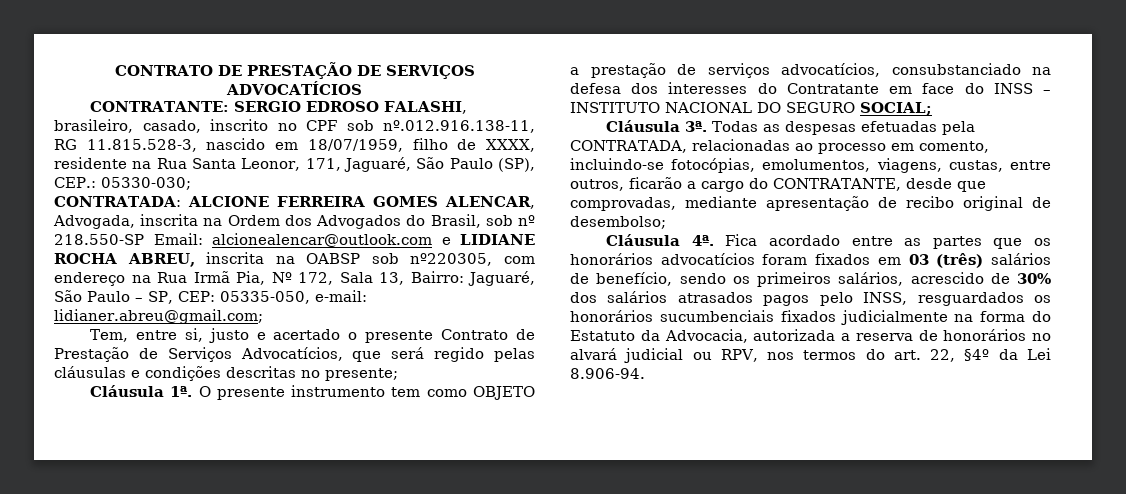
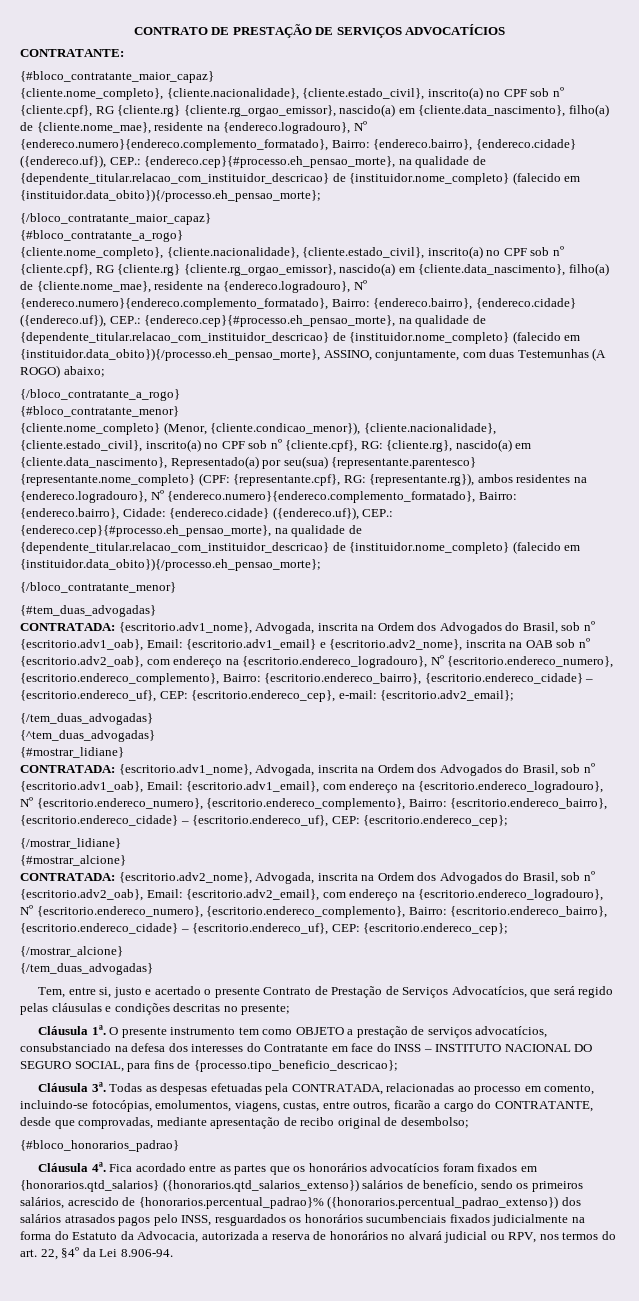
- CONTRATANTE: SERGIO EDROSO FALASHI, brasileiro, casado, inscrito no CPF sob nº.012.916.138-11, RG 11.815.528-3, nascido em 18/07/1959, filho de XXXX, residente na Rua Santa Leonor, 171, Jaguaré, São Paulo (SP), CEP.: 05330-030;
- CONTRATADA: ALCIONE FERREIRA GOMES ALENCAR, Advogada, inscrita na Ordem dos Advogados do Brasil, sob nº 218.550-SP Email: alcionealencar@outlook.com e LIDIANE ROCHA ABREU, inscrita na OABSP sob nº220305, com endereço na Rua Irmã Pia, Nº 172, Sala 13, Bairro: Jaguaré, São Paulo – SP, CEP: 05335-050, e-mail: lidianer.abreu@gmail.com;
+ CONTRATANTE:
+ {#bloco_contratante_maior_capaz}
+ {cliente.nome_completo}, {cliente.nacionalidade}, {cliente.estado_civil}, inscrito(a) no CPF sob nº {cliente.cpf}, RG {cliente.rg} {cliente.rg_orgao_emissor}, nascido(a) em {cliente.data_nascimento}, filho(a) de {cliente.nome_mae}, residente na {endereco.logradouro}, Nº {endereco.numero}{endereco.complemento_formatado}, Bairro: {endereco.bairro}, {endereco.cidade} ({endereco.uf}), CEP.: {endereco.cep}{#processo.eh_pensao_morte}, na qualidade de {dependente_titular.relacao_com_instituidor_descricao} de {instituidor.nome_completo} (falecido em {instituidor.data_obito}){/processo.eh_pensao_morte};
+ {/bloco_contratante_maior_capaz}
+ {#bloco_contratante_a_rogo}
+ {cliente.nome_completo}, {cliente.nacionalidade}, {cliente.estado_civil}, inscrito(a) no CPF sob nº {cliente.cpf}, RG {cliente.rg} {cliente.rg_orgao_emissor}, nascido(a) em {cliente.data_nascimento}, filho(a) de {cliente.nome_mae}, residente na {endereco.logradouro}, Nº {endereco.numero}{endereco.complemento_formatado}, Bairro: {endereco.bairro}, {endereco.cidade} ({endereco.uf}), CEP.: {endereco.cep}{#processo.eh_pensao_morte}, na qualidade de {dependente_titular.relacao_com_instituidor_descricao} de {instituidor.nome_completo} (falecido em {instituidor.data_obito}){/processo.eh_pensao_morte}, ASSINO, conjuntamente, com duas Testemunhas (A ROGO) abaixo;
+ {/bloco_contratante_a_rogo}
+ {#bloco_contratante_menor}
+ {cliente.nome_completo} (Menor, {cliente.condicao_menor}), {cliente.nacionalidade}, {cliente.estado_civil}, inscrito(a) no CPF sob nº {cliente.cpf}, RG: {cliente.rg}, nascido(a) em {cliente.data_nascimento}, Representado(a) por seu(sua) {representante.parentesco} {representante.nome_completo} (CPF: {representante.cpf}, RG: {representante.rg}), ambos residentes na {endereco.logradouro}, Nº {endereco.numero}{endereco.complemento_formatado}, Bairro: {endereco.bairro}, Cidade: {endereco.cidade} ({endereco.uf}), CEP.: {endereco.cep}{#processo.eh_pensao_morte}, na qualidade de {dependente_titular.relacao_com_instituidor_descricao} de {instituidor.nome_completo} (falecido em {instituidor.data_obito}){/processo.eh_pensao_morte};
+ {/bloco_contratante_menor}
+ {#tem_duas_advogadas}
+ CONTRATADA: {escritorio.adv1_nome}, Advogada, inscrita na Ordem dos Advogados do Brasil, sob nº {escritorio.adv1_oab}, Email: {escritorio.adv1_email} e {escritorio.adv2_nome}, inscrita na OAB sob nº {escritorio.adv2_oab}, com endereço na {escritorio.endereco_logradouro}, Nº {escritorio.endereco_numero}, {escritorio.endereco_complemento}, Bairro: {escritorio.endereco_bairro}, {escritorio.endereco_cidade} – {escritorio.endereco_uf}, CEP: {escritorio.endereco_cep}, e-mail: {escritorio.adv2_email};
+ {/tem_duas_advogadas}
+ {^tem_duas_advogadas}
+ {#mostrar_lidiane}
+ CONTRATADA: {escritorio.adv1_nome}, Advogada, inscrita na Ordem dos Advogados do Brasil, sob nº {escritorio.adv1_oab}, Email: {escritorio.adv1_email}, com endereço na {escritorio.endereco_logradouro}, Nº {escritorio.endereco_numero}, {escritorio.endereco_complemento}, Bairro: {escritorio.endereco_bairro}, {escritorio.endereco_cidade} – {escritorio.endereco_uf}, CEP: {escritorio.endereco_cep};
+ {/mostrar_lidiane}
+ {#mostrar_alcione}
+ CONTRATADA: {escritorio.adv2_nome}, Advogada, inscrita na Ordem dos Advogados do Brasil, sob nº {escritorio.adv2_oab}, Email: {escritorio.adv2_email}, com endereço na {escritorio.endereco_logradouro}, Nº {escritorio.endereco_numero}, {escritorio.endereco_complemento}, Bairro: {escritorio.endereco_bairro}, {escritorio.endereco_cidade} – {escritorio.endereco_uf}, CEP: {escritorio.endereco_cep};
+ {/mostrar_alcione}
+ {/tem_duas_advogadas}
- O presente instrumento tem como OBJETO a prestação de serviços advocatícios, consubstanciado na defesa dos interesses do Contratante em face do INSS – INSTITUTO NACIONAL DO SEGURO SOCIAL;
+ O presente instrumento tem como OBJETO a prestação de serviços advocatícios, consubstanciado na defesa dos interesses do Contratante em face do INSS – INSTITUTO NACIONAL DO SEGURO SOCIAL, para fins de {processo.tipo_beneficio_descricao};
+ {#bloco_honorarios_padrao}
- Fica acordado entre as partes que os honorários advocatícios foram fixados em 03 (três) salários de benefício, sendo os primeiros salários, acrescido de 30% dos salários atrasados pagos pelo INSS, resguardados os honorários sucumbenciais fixados judicialmente na forma do Estatuto da Advocacia, autorizada a reserva de honorários no alvará judicial ou RPV, nos termos do art. 22, §4º da Lei 8.906-94.
+ Fica acordado entre as partes que os honorários advocatícios foram fixados em {honorarios.qtd_salarios} ({honorarios.qtd_salarios_extenso}) salários de benefício, sendo os primeiros salários, acrescido de {honorarios.percentual_padrao}% ({honorarios.percentual_padrao_extenso}) dos salários atrasados pagos pelo INSS, resguardados os honorários sucumbenciais fixados judicialmente na forma do Estatuto da Advocacia, autorizada a reserva de honorários no alvará judicial ou RPV, nos termos do art. 22, §4º da Lei 8.906-94.

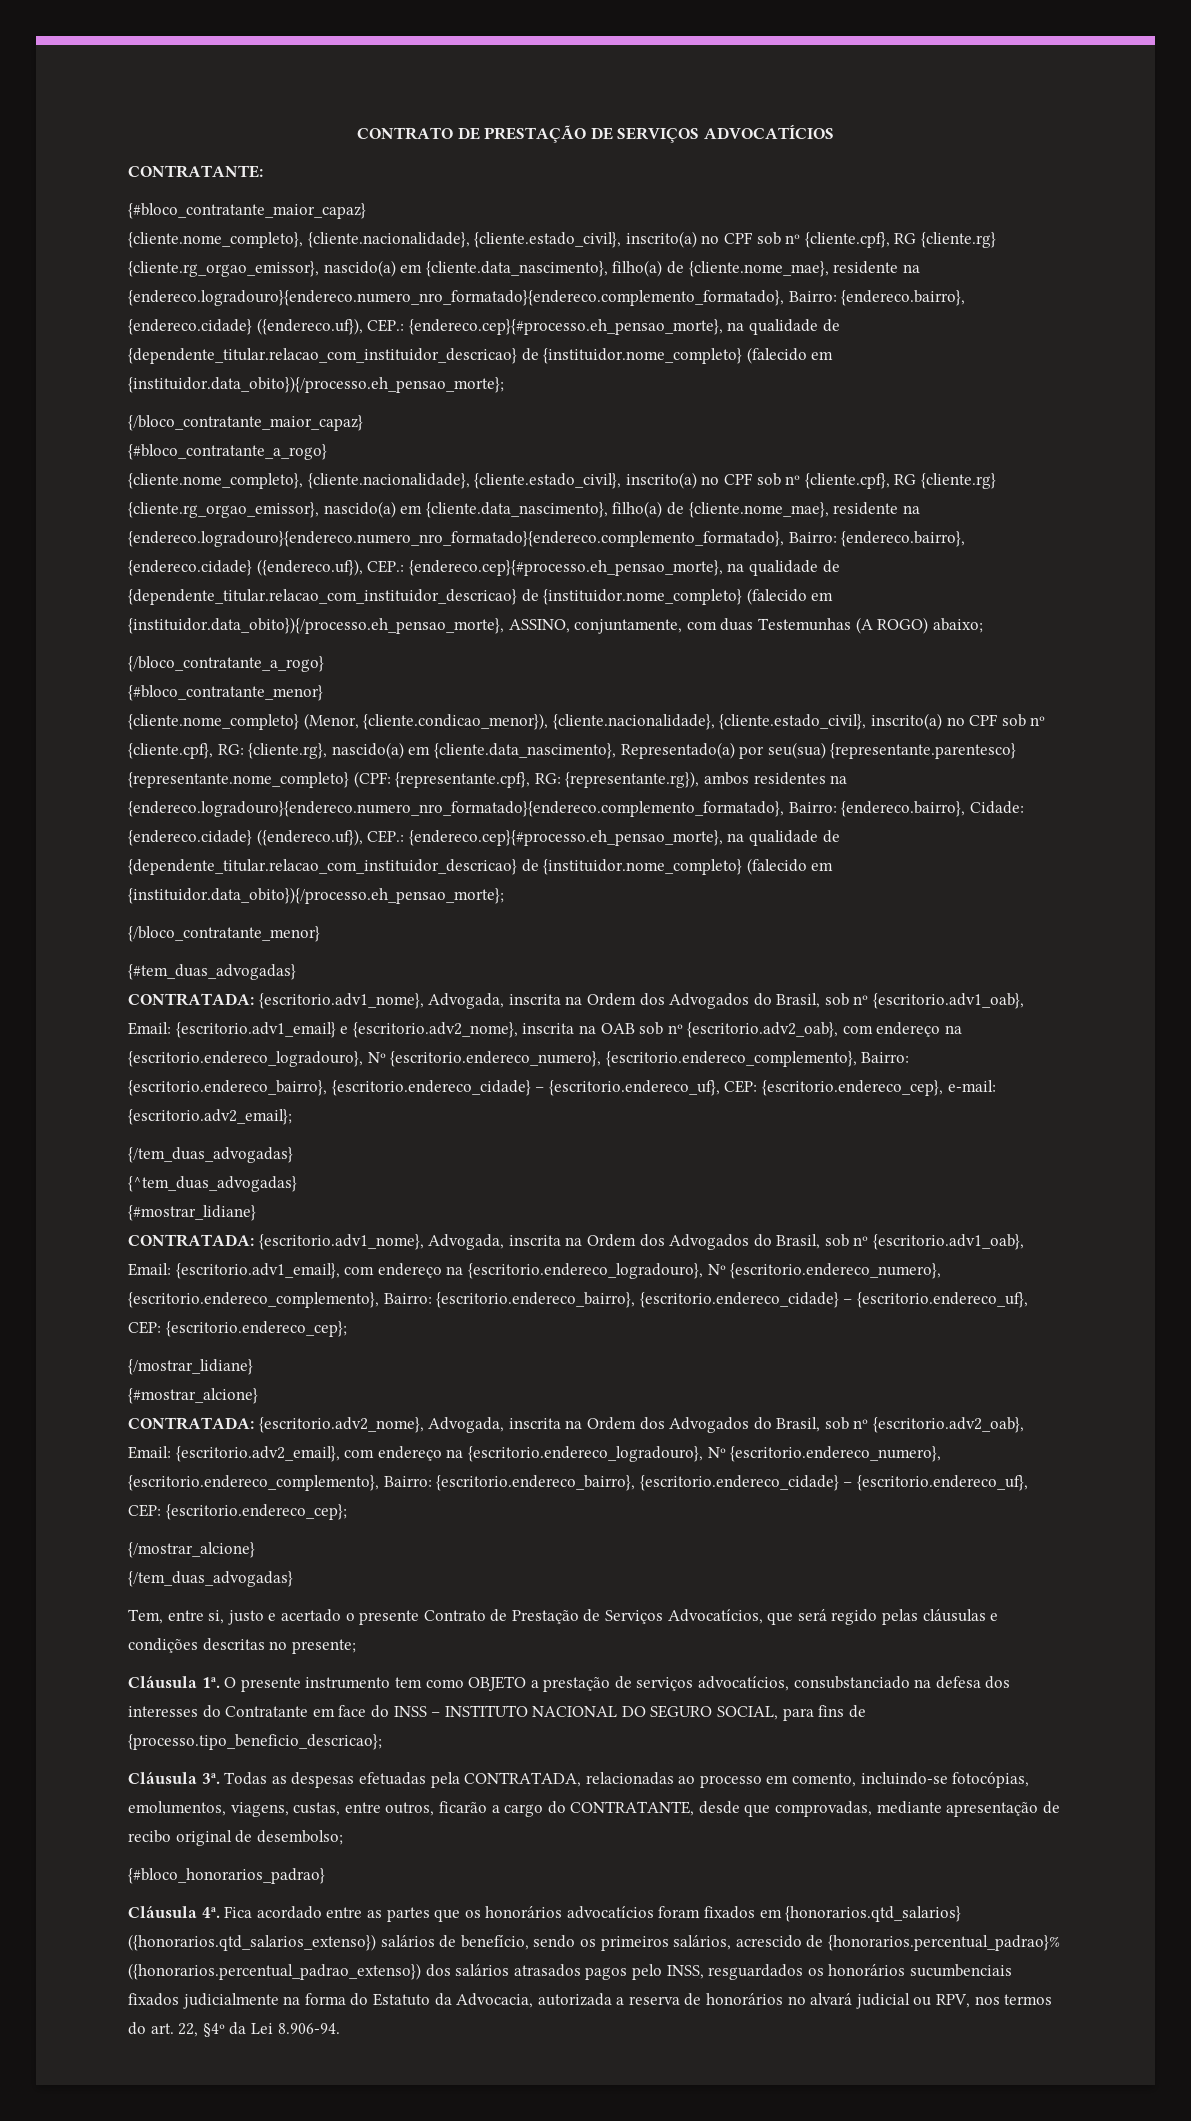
- {cliente.nome_completo}, {cliente.nacionalidade}, {cliente.estado_civil}, inscrito(a) no CPF sob nº {cliente.cpf}, RG {cliente.rg} {cliente.rg_orgao_emissor}, nascido(a) em {cliente.data_nascimento}, filho(a) de {cliente.nome_mae}, residente na {endereco.logradouro}, Nº {endereco.numero}{endereco.complemento_formatado}, Bairro: {endereco.bairro}, {endereco.cidade} ({endereco.uf}), CEP.: {endereco.cep}{#processo.eh_pensao_morte}, na qualidade de {dependente_titular.relacao_com_instituidor_descricao} de {instituidor.nome_completo} (falecido em {instituidor.data_obito}){/processo.eh_pensao_morte};
+ {cliente.nome_completo}, {cliente.nacionalidade}, {cliente.estado_civil}, inscrito(a) no CPF sob nº {cliente.cpf}, RG {cliente.rg} {cliente.rg_orgao_emissor}, nascido(a) em {cliente.data_nascimento}, filho(a) de {cliente.nome_mae}, residente na {endereco.logradouro}{endereco.numero_nro_formatado}{endereco.complemento_formatado}, Bairro: {endereco.bairro}, {endereco.cidade} ({endereco.uf}), CEP.: {endereco.cep}{#processo.eh_pensao_morte}, na qualidade de {dependente_titular.relacao_com_instituidor_descricao} de {instituidor.nome_completo} (falecido em {instituidor.data_obito}){/processo.eh_pensao_morte};
- {cliente.nome_completo}, {cliente.nacionalidade}, {cliente.estado_civil}, inscrito(a) no CPF sob nº {cliente.cpf}, RG {cliente.rg} {cliente.rg_orgao_emissor}, nascido(a) em {cliente.data_nascimento}, filho(a) de {cliente.nome_mae}, residente na {endereco.logradouro}, Nº {endereco.numero}{endereco.complemento_formatado}, Bairro: {endereco.bairro}, {endereco.cidade} ({endereco.uf}), CEP.: {endereco.cep}{#processo.eh_pensao_morte}, na qualidade de {dependente_titular.relacao_com_instituidor_descricao} de {instituidor.nome_completo} (falecido em {instituidor.data_obito}){/processo.eh_pensao_morte}, ASSINO, conjuntamente, com duas Testemunhas (A ROGO) abaixo;
+ {cliente.nome_completo}, {cliente.nacionalidade}, {cliente.estado_civil}, inscrito(a) no CPF sob nº {cliente.cpf}, RG {cliente.rg} {cliente.rg_orgao_emissor}, nascido(a) em {cliente.data_nascimento}, filho(a) de {cliente.nome_mae}, residente na {endereco.logradouro}{endereco.numero_nro_formatado}{endereco.complemento_formatado}, Bairro: {endereco.bairro}, {endereco.cidade} ({endereco.uf}), CEP.: {endereco.cep}{#processo.eh_pensao_morte}, na qualidade de {dependente_titular.relacao_com_instituidor_descricao} de {instituidor.nome_completo} (falecido em {instituidor.data_obito}){/processo.eh_pensao_morte}, ASSINO, conjuntamente, com duas Testemunhas (A ROGO) abaixo;
- {cliente.nome_completo} (Menor, {cliente.condicao_menor}), {cliente.nacionalidade}, {cliente.estado_civil}, inscrito(a) no CPF sob nº {cliente.cpf}, RG: {cliente.rg}, nascido(a) em {cliente.data_nascimento}, Representado(a) por seu(sua) {representante.parentesco} {representante.nome_completo} (CPF: {representante.cpf}, RG: {representante.rg}), ambos residentes na {endereco.logradouro}, Nº {endereco.numero}{endereco.complemento_formatado}, Bairro: {endereco.bairro}, Cidade: {endereco.cidade} ({endereco.uf}), CEP.: {endereco.cep}{#processo.eh_pensao_morte}, na qualidade de {dependente_titular.relacao_com_instituidor_descricao} de {instituidor.nome_completo} (falecido em {instituidor.data_obito}){/processo.eh_pensao_morte};
+ {cliente.nome_completo} (Menor, {cliente.condicao_menor}), {cliente.nacionalidade}, {cliente.estado_civil}, inscrito(a) no CPF sob nº {cliente.cpf}, RG: {cliente.rg}, nascido(a) em {cliente.data_nascimento}, Representado(a) por seu(sua) {representante.parentesco} {representante.nome_completo} (CPF: {representante.cpf}, RG: {representante.rg}), ambos residentes na {endereco.logradouro}{endereco.numero_nro_formatado}{endereco.complemento_formatado}, Bairro: {endereco.bairro}, Cidade: {endereco.cidade} ({endereco.uf}), CEP.: {endereco.cep}{#processo.eh_pensao_morte}, na qualidade de {dependente_titular.relacao_com_instituidor_descricao} de {instituidor.nome_completo} (falecido em {instituidor.data_obito}){/processo.eh_pensao_morte};

